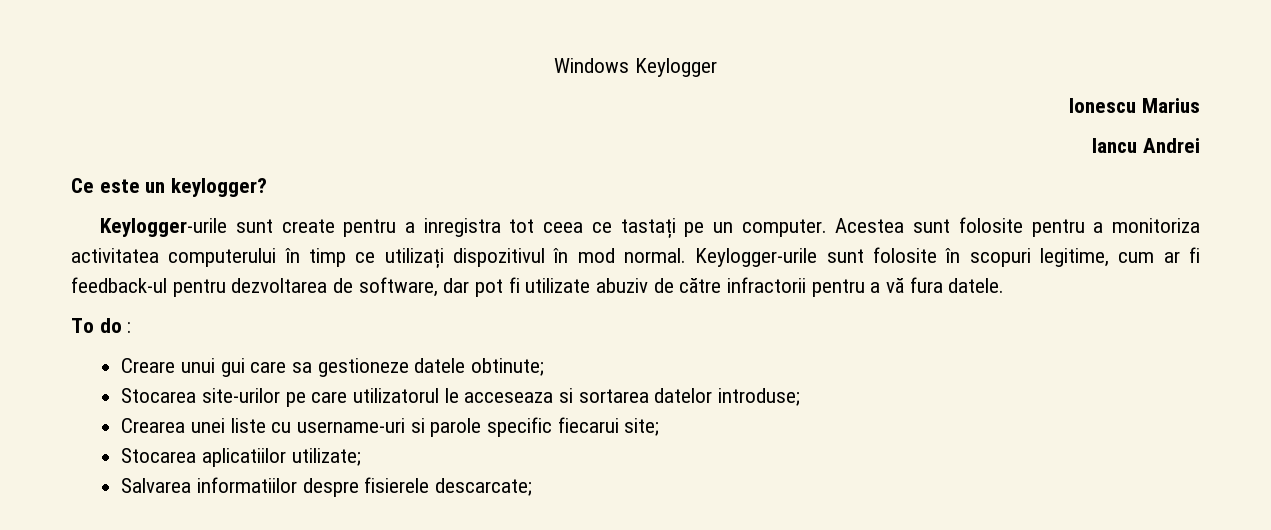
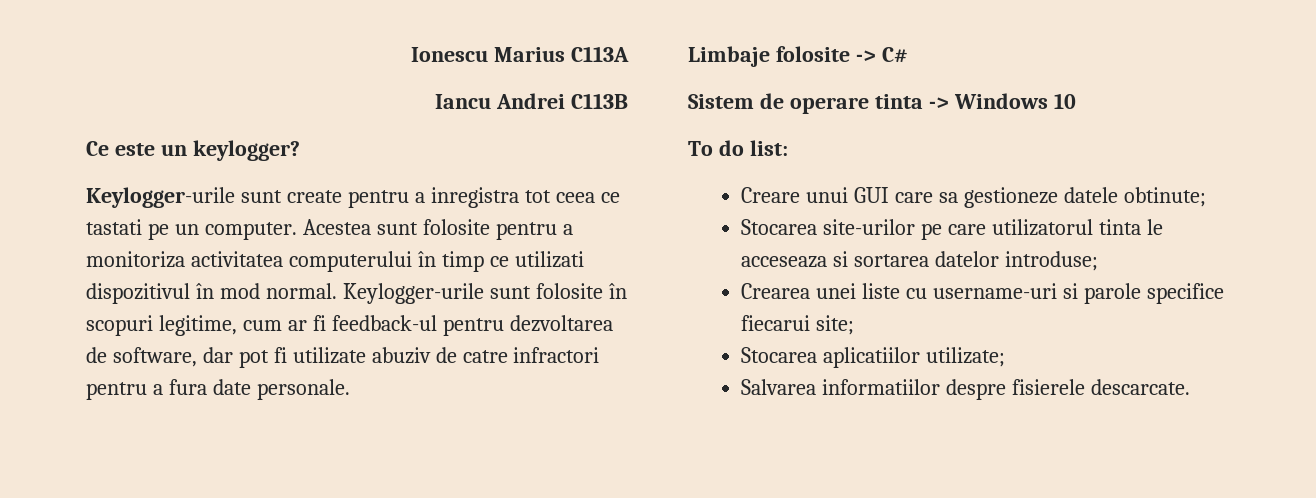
- Windows Keylogger
- Ionescu Marius
+ Ionescu Marius C113A
- Iancu Andrei
+ Iancu Andrei C113B
- Keylogger-urile sunt create pentru a inregistra tot ceea ce tastați pe un computer.
+ Keylogger-urile sunt create pentru a inregistra tot ceea ce tastati pe un computer.
- Acestea sunt folosite pentru a monitoriza activitatea computerului în timp ce utilizați dispozitivul în mod normal.
+ Acestea sunt folosite pentru a monitoriza activitatea computerului în timp ce utilizati dispozitivul în mod normal.
- Keylogger-urile sunt folosite în scopuri legitime, cum ar fi feedback-ul pentru dezvoltarea de software, dar pot fi utilizate abuziv de către infractorii pentru a vă fura datele.
+ Keylogger-urile sunt folosite în scopuri legitime, cum ar fi feedback-ul pentru dezvoltarea de software, dar pot fi utilizate abuziv de catre infractori pentru a fura date personale.
+ Limbaje folosite -> C#
+ Sistem de operare tinta -> Windows 10
- To do :
+ To do list:
- Creare unui gui care sa gestioneze datele obtinute;
+ Creare unui GUI care sa gestioneze datele obtinute;
- Stocarea site-urilor pe care utilizatorul le acceseaza si sortarea datelor introduse;
+ Stocarea site-urilor pe care utilizatorul tinta le acceseaza si sortarea datelor introduse;
- Crearea unei liste cu username-uri si parole specific fiecarui site;
+ Crearea unei liste cu username-uri si parole specifice fiecarui site;
- Salvarea informatiilor despre fisierele descarcate;
+ Salvarea informatiilor despre fisierele descarcate.

